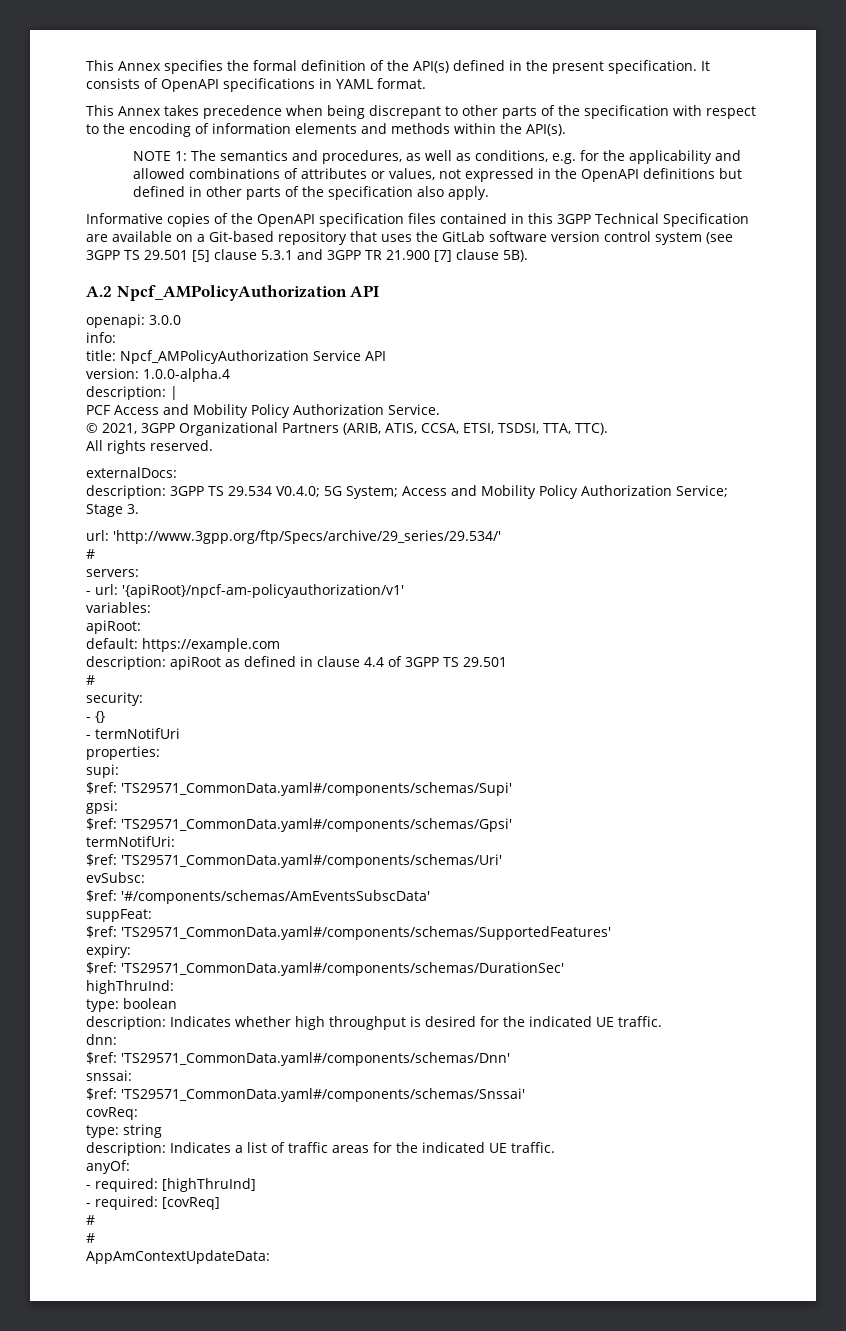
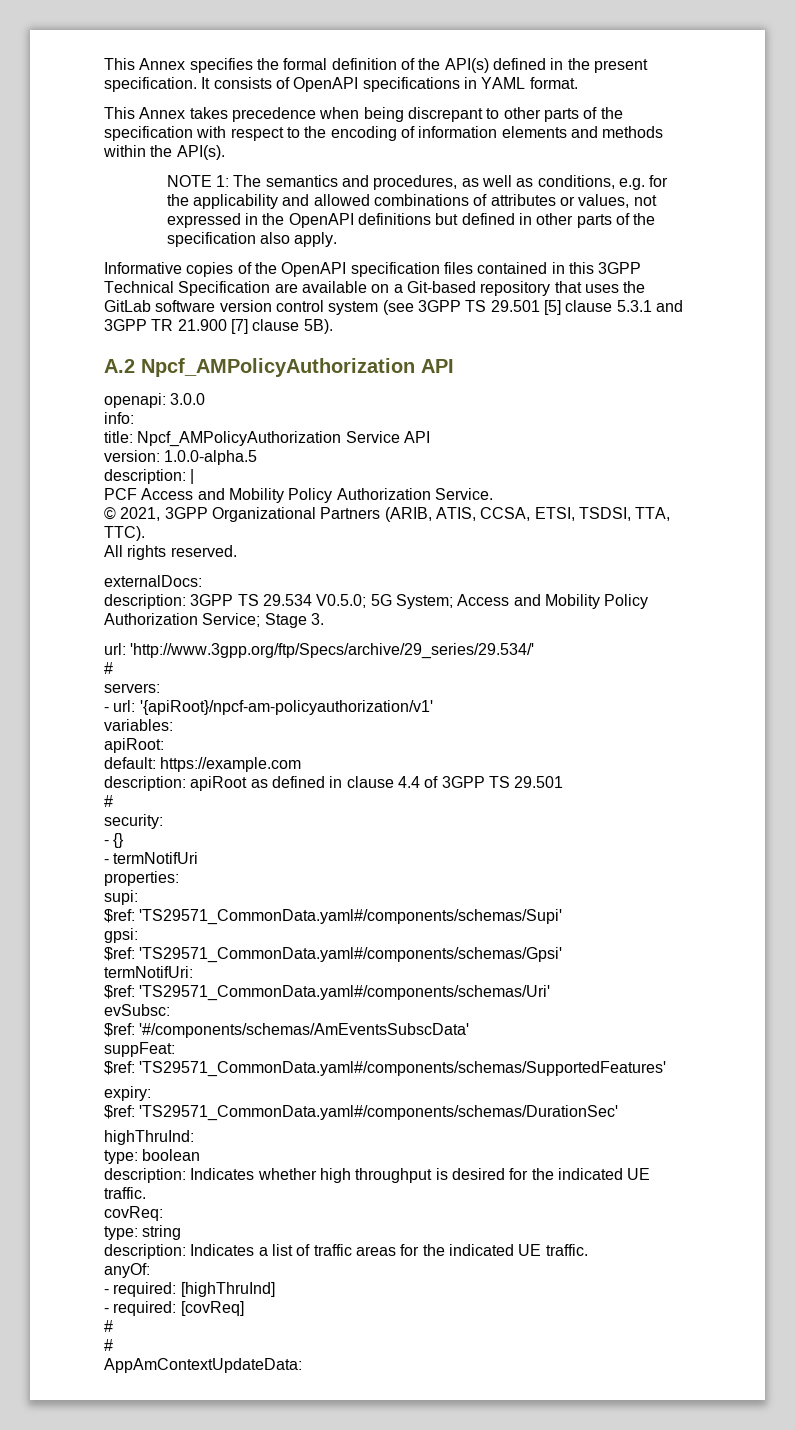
- version: 1.0.0-alpha.4
+ version: 1.0.0-alpha.5
- description: 3GPP TS 29.534 V0.4.0; 5G System; Access and Mobility Policy Authorization Service; Stage 3.
+ description: 3GPP TS 29.534 V0.5.0; 5G System; Access and Mobility Policy Authorization Service; Stage 3.
- dnn:
- $ref: 'TS29571_CommonData.yaml#/components/schemas/Dnn'
- snssai:
- $ref: 'TS29571_CommonData.yaml#/components/schemas/Snssai'

